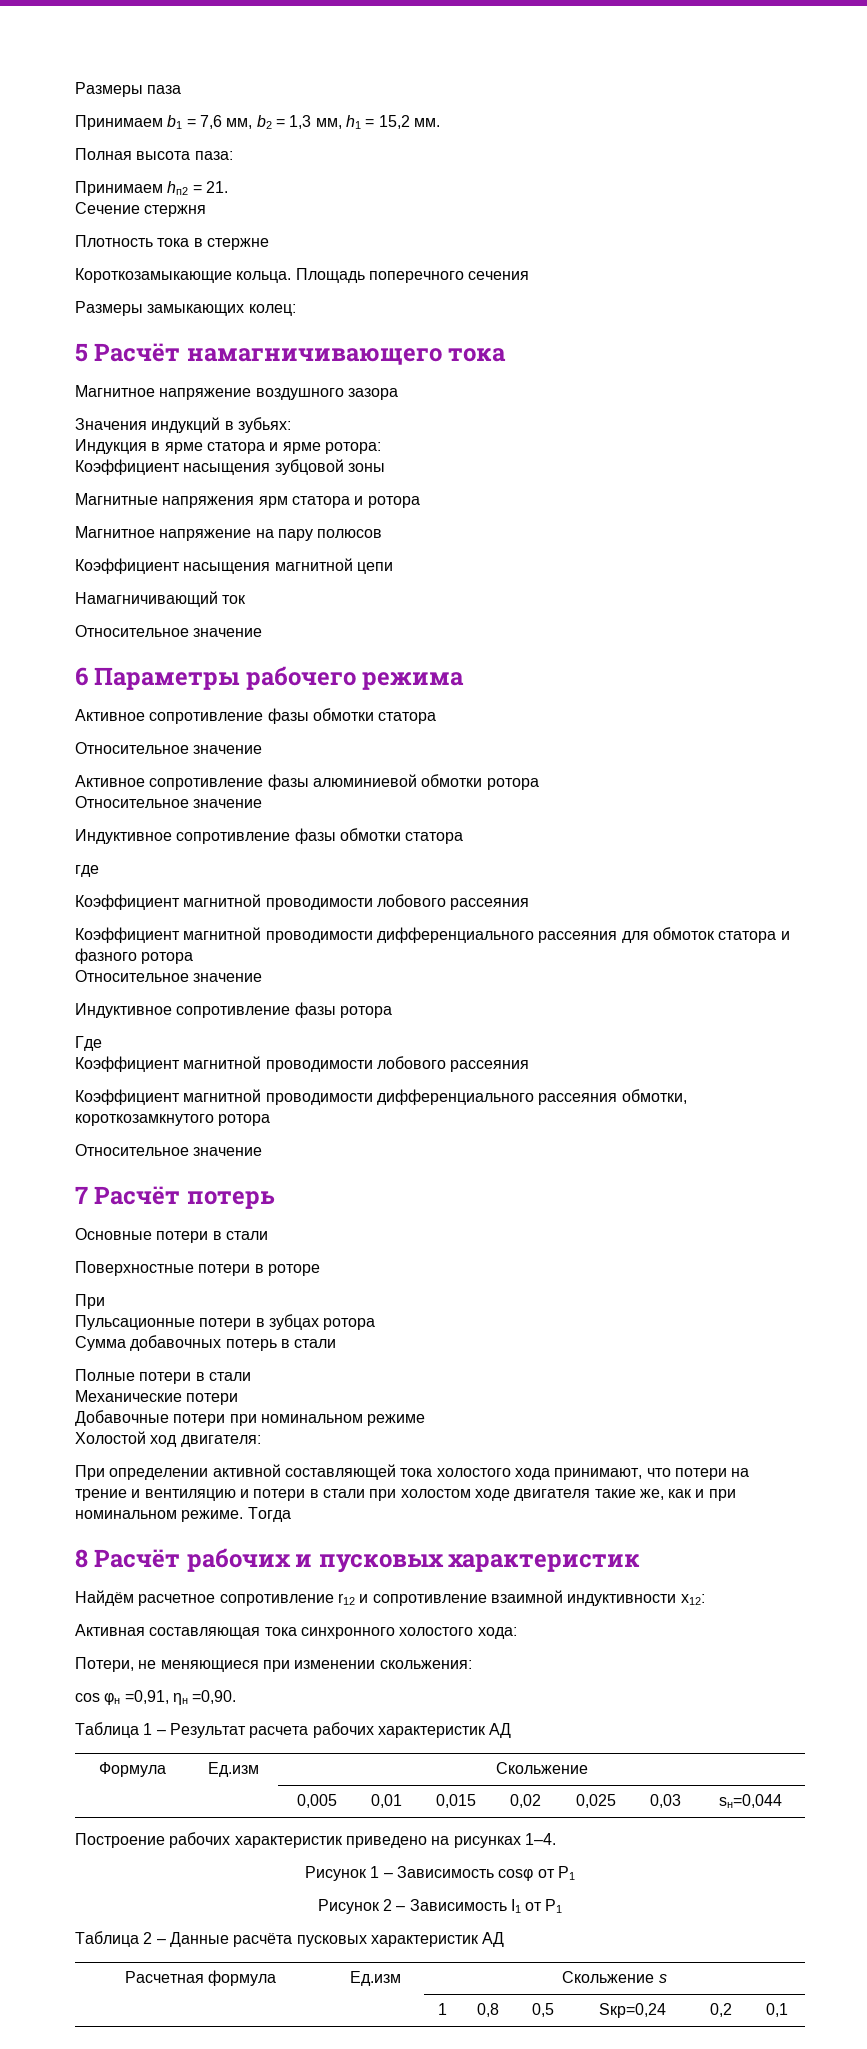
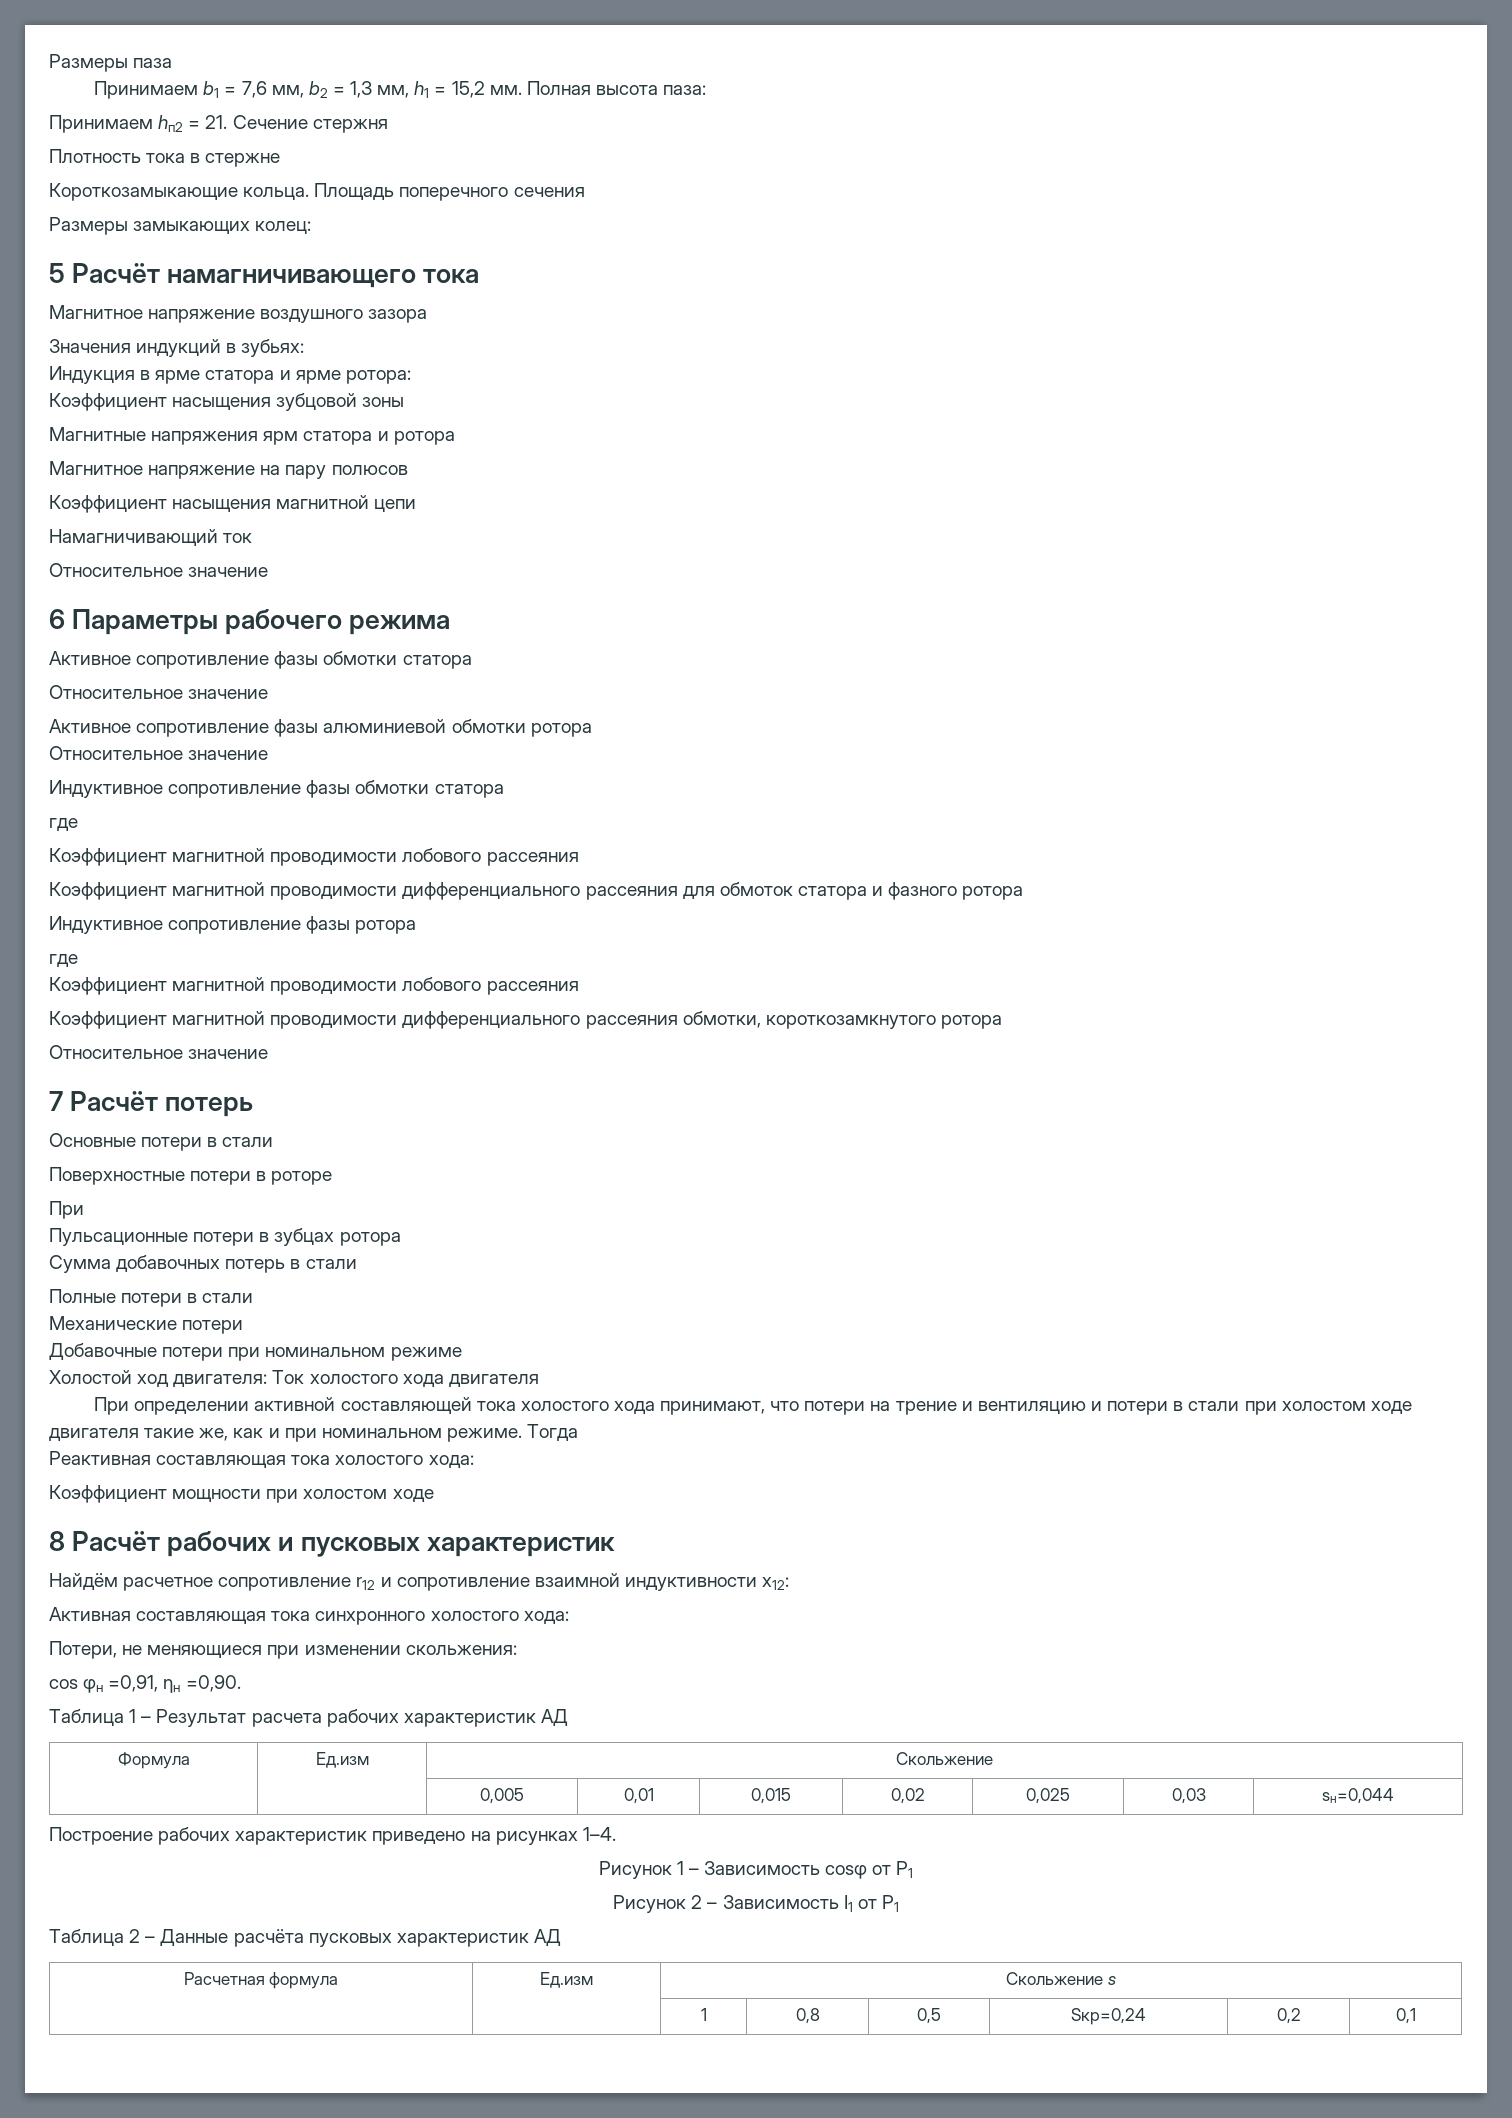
- Принимаем b1 = 7,6 мм, b2 = 1,3 мм, h1 = 15,2 мм.
- Полная высота паза:
+ Принимаем b1 = 7,6 мм, b2 = 1,3 мм, h1 = 15,2 мм. Полная высота паза:
- Принимаем hп2 = 21.
- Сечение стержня
+ Принимаем hп2 = 21. Сечение стержня
  Коэффициент магнитной проводимости дифференциального рассеяния для обмоток статора и фазного ротора
- Относительное значение
  Индуктивное сопротивление фазы ротора
- Где
+ где
- Холостой ход двигателя:
+ Холостой ход двигателя: Ток холостого хода двигателя
+ Реактивная составляющая тока холостого хода:
+ Коэффициент мощности при холостом ходе

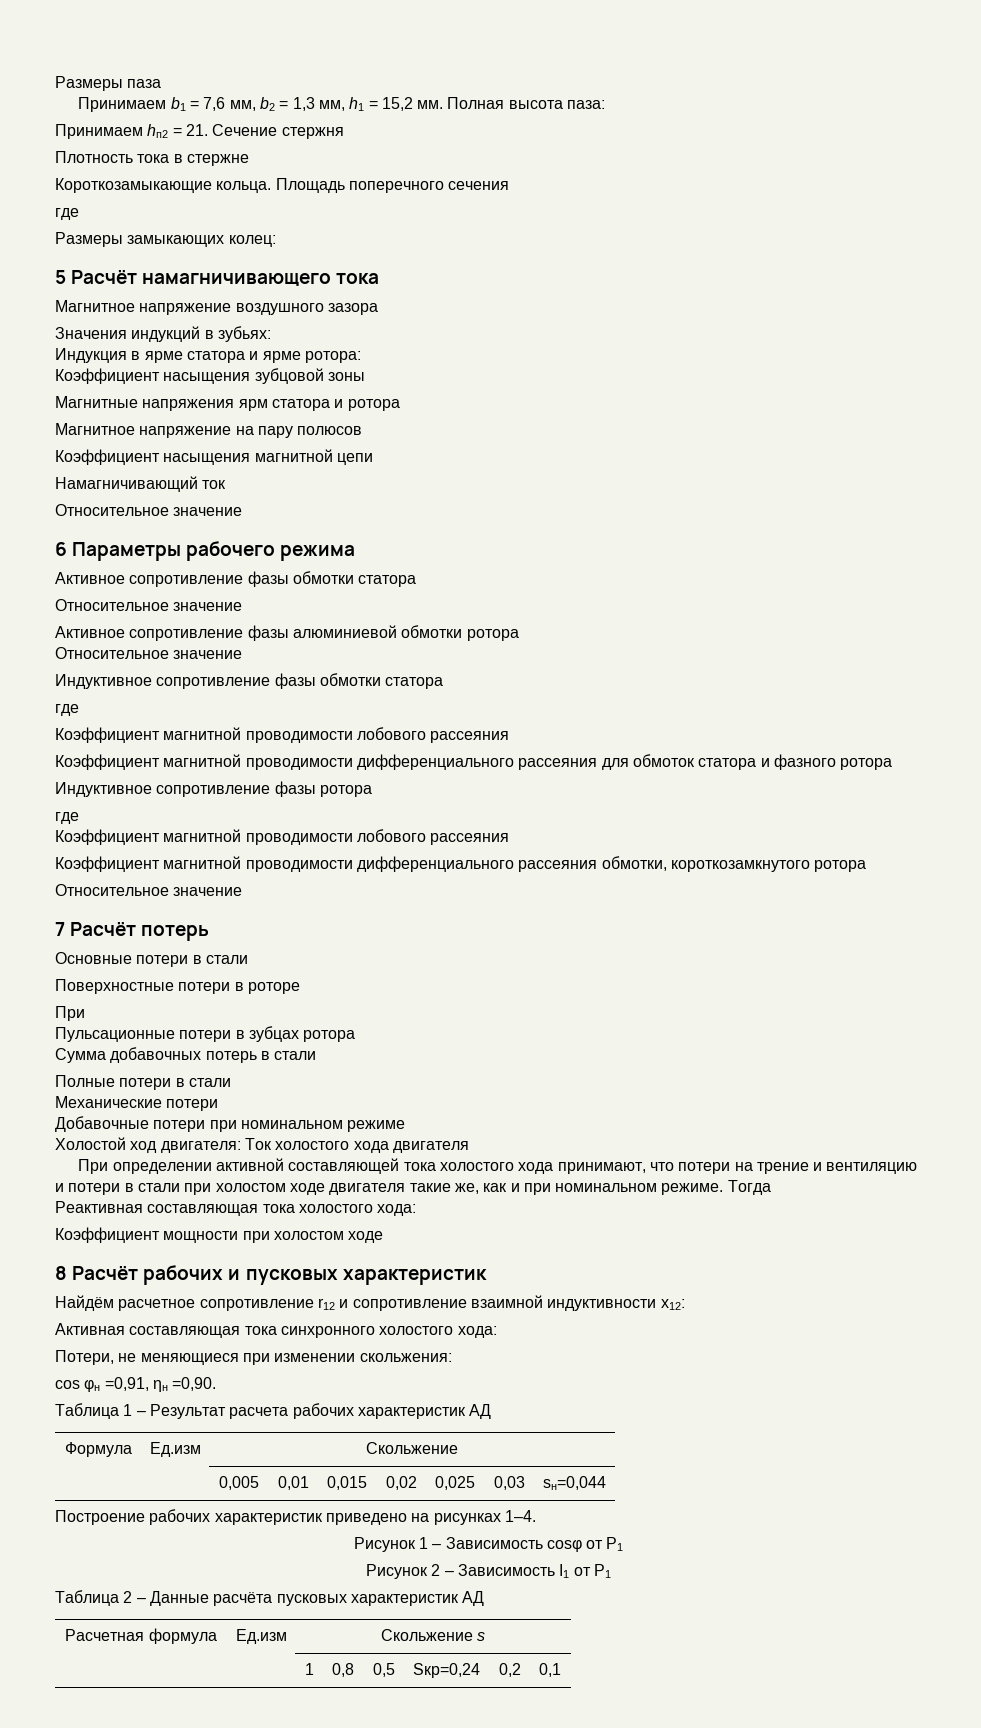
  Площадь поперечного сечения
+ где

